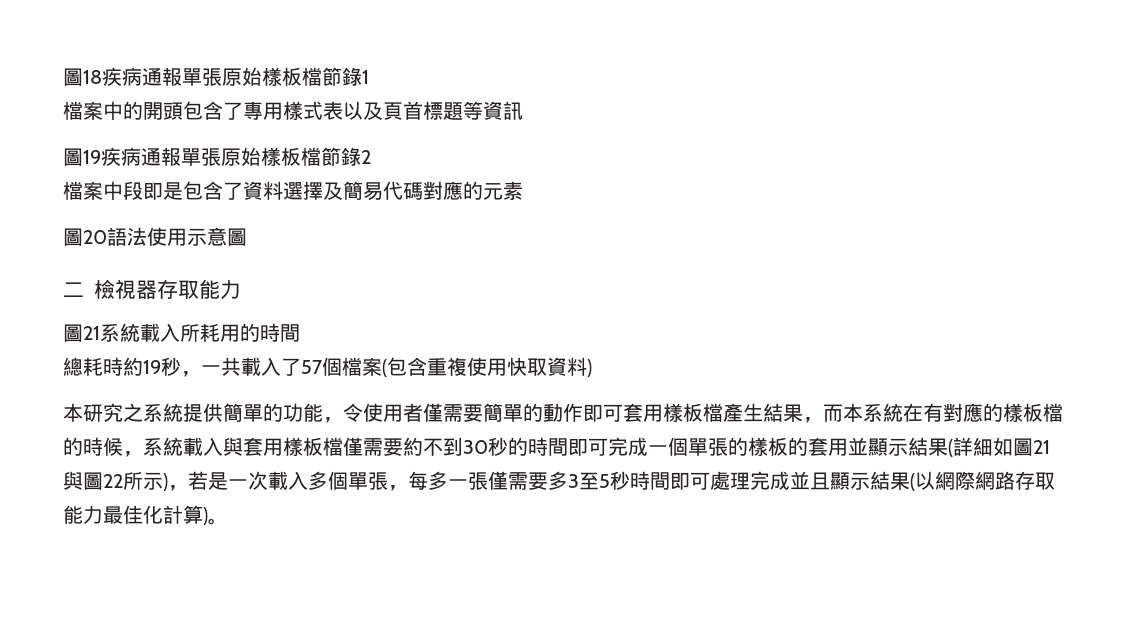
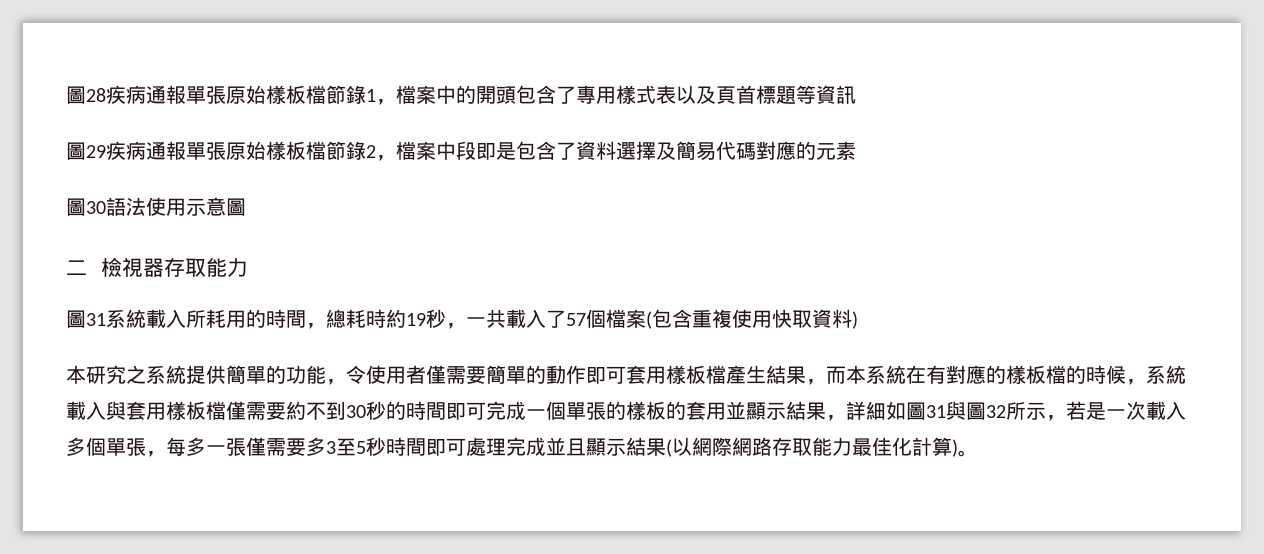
- 圖18疾病通報單張原始樣板檔節錄1
- 檔案中的開頭包含了專用樣式表以及頁首標題等資訊
+ 圖28疾病通報單張原始樣板檔節錄1，檔案中的開頭包含了專用樣式表以及頁首標題等資訊
- 圖19疾病通報單張原始樣板檔節錄2
- 檔案中段即是包含了資料選擇及簡易代碼對應的元素
+ 圖29疾病通報單張原始樣板檔節錄2，檔案中段即是包含了資料選擇及簡易代碼對應的元素
- 圖20語法使用示意圖
+ 圖30語法使用示意圖
- 圖21系統載入所耗用的時間
- 總耗時約19秒，一共載入了57個檔案(包含重複使用快取資料)
+ 圖31系統載入所耗用的時間，總耗時約19秒，一共載入了57個檔案(包含重複使用快取資料)
- 本研究之系統提供簡單的功能，令使用者僅需要簡單的動作即可套用樣板檔產生結果，而本系統在有對應的樣板檔的時候，系統載入與套用樣板檔僅需要約不到30秒的時間即可完成一個單張的樣板的套用並顯示結果(詳細如圖21與圖22所示)，若是一次載入多個單張，每多一張僅需要多3至5秒時間即可處理完成並且顯示結果(以網際網路存取能力最佳化計算)。
+ 本研究之系統提供簡單的功能，令使用者僅需要簡單的動作即可套用樣板檔產生結果，而本系統在有對應的樣板檔的時候，系統載入與套用樣板檔僅需要約不到30秒的時間即可完成一個單張的樣板的套用並顯示結果，詳細如圖31與圖32所示，若是一次載入多個單張，每多一張僅需要多3至5秒時間即可處理完成並且顯示結果(以網際網路存取能力最佳化計算)。

